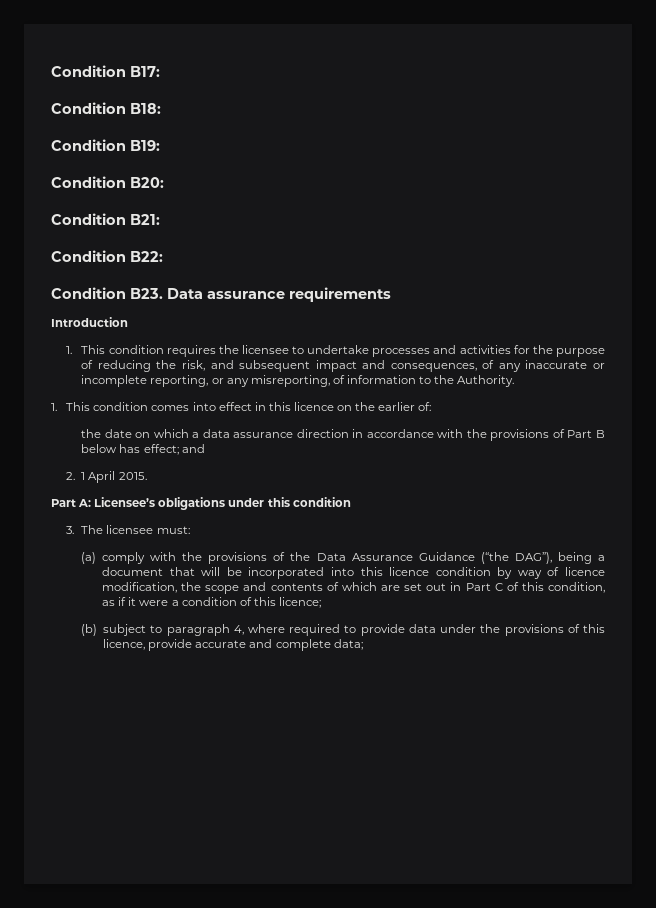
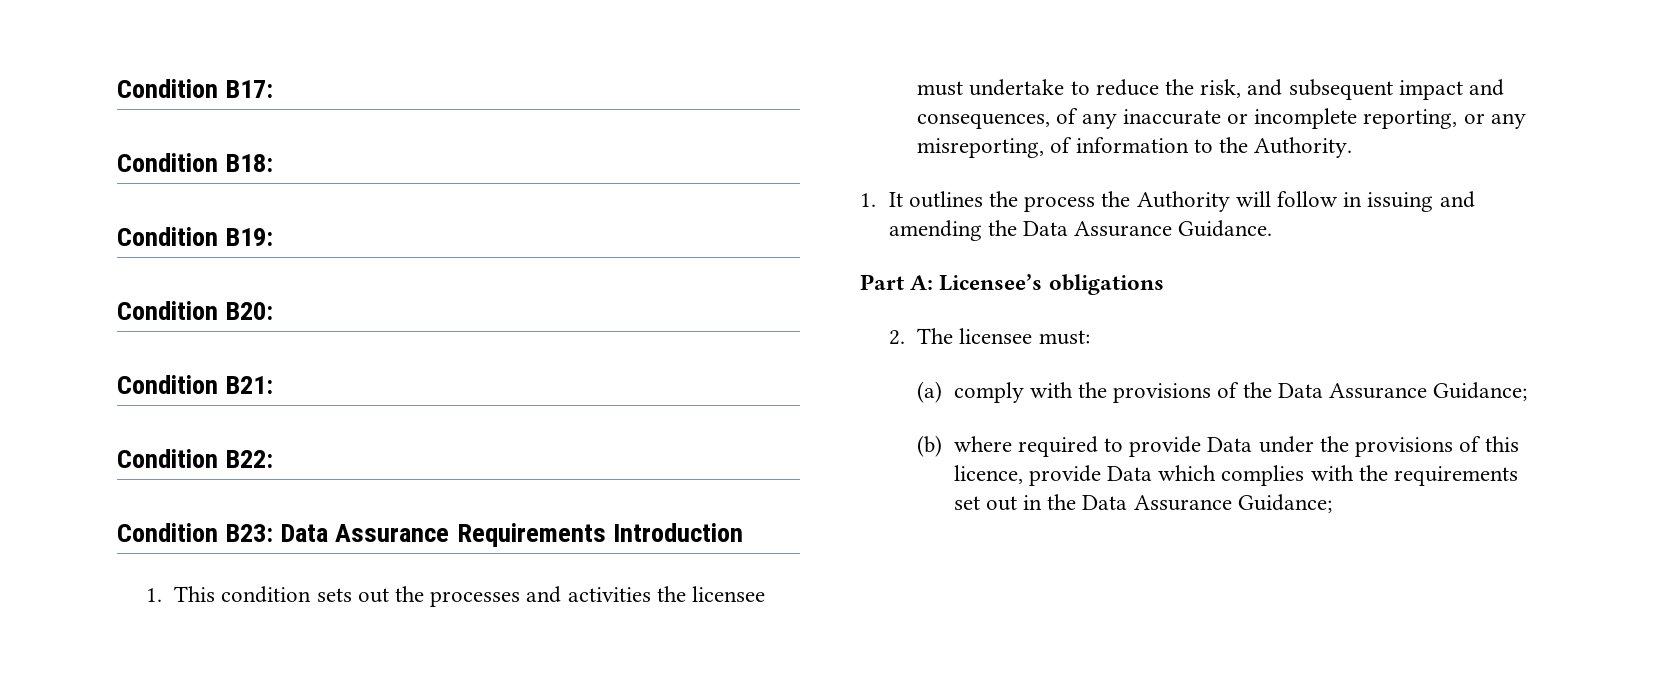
- Condition B23. Data assurance requirements
- Introduction
+ Condition B23: Data Assurance Requirements Introduction
- 1. This condition requires the licensee to undertake processes and activities for the purpose of reducing the risk, and subsequent impact and consequences, of any inaccurate or incomplete reporting, or any misreporting, of information to the Authority.
+ 1. This condition sets out the processes and activities the licensee must undertake to reduce the risk, and subsequent impact and consequences, of any inaccurate or incomplete reporting, or any misreporting, of information to the Authority.
- 1. This condition comes into effect in this licence on the earlier of:
- the date on which a data assurance direction in accordance with the provisions of Part B below has effect; and
- 2. 1 April 2015.
+ 1. It outlines the process the Authority will follow in issuing and amending the Data Assurance Guidance.
- Part A: Licensee’s obligations under this condition
- 3. The licensee must:
+ Part A: Licensee’s obligations
+ 2. The licensee must:
- (a) comply with the provisions of the Data Assurance Guidance (“the DAG”), being a document that will be incorporated into this licence condition by way of licence modification, the scope and contents of which are set out in Part C of this condition, as if it were a condition of this licence;
- (b) subject to paragraph 4, where required to provide data under the provisions of this licence, provide accurate and complete data;
+ (a) comply with the provisions of the Data Assurance Guidance;
+ (b) where required to provide Data under the provisions of this licence, provide Data which complies with the requirements set out in the Data Assurance Guidance;

